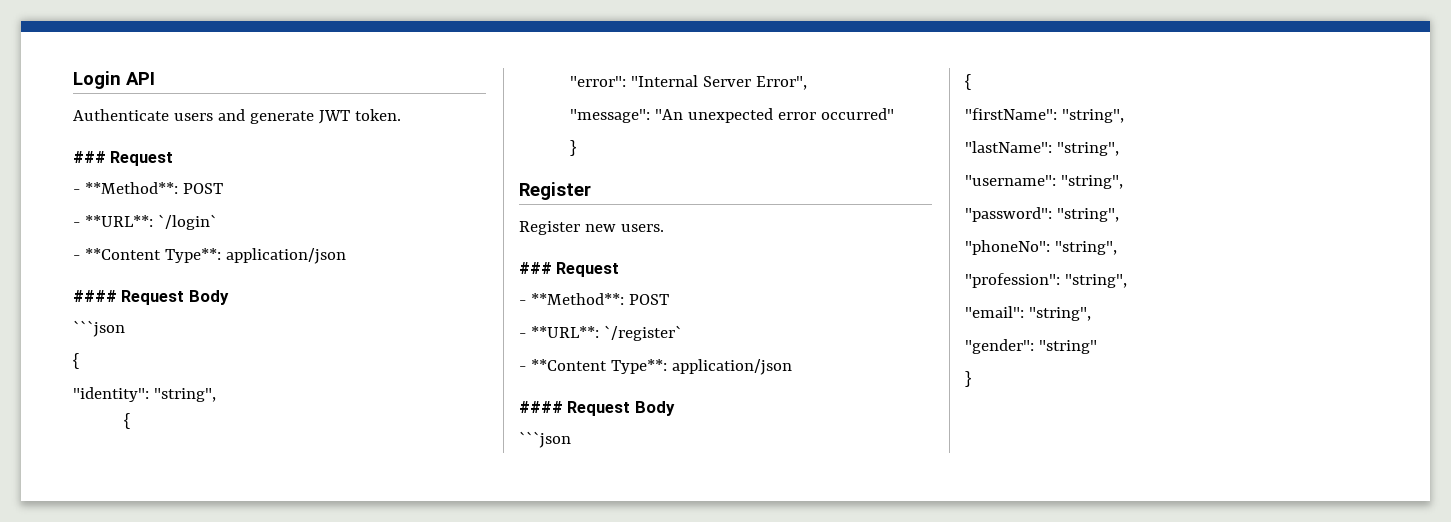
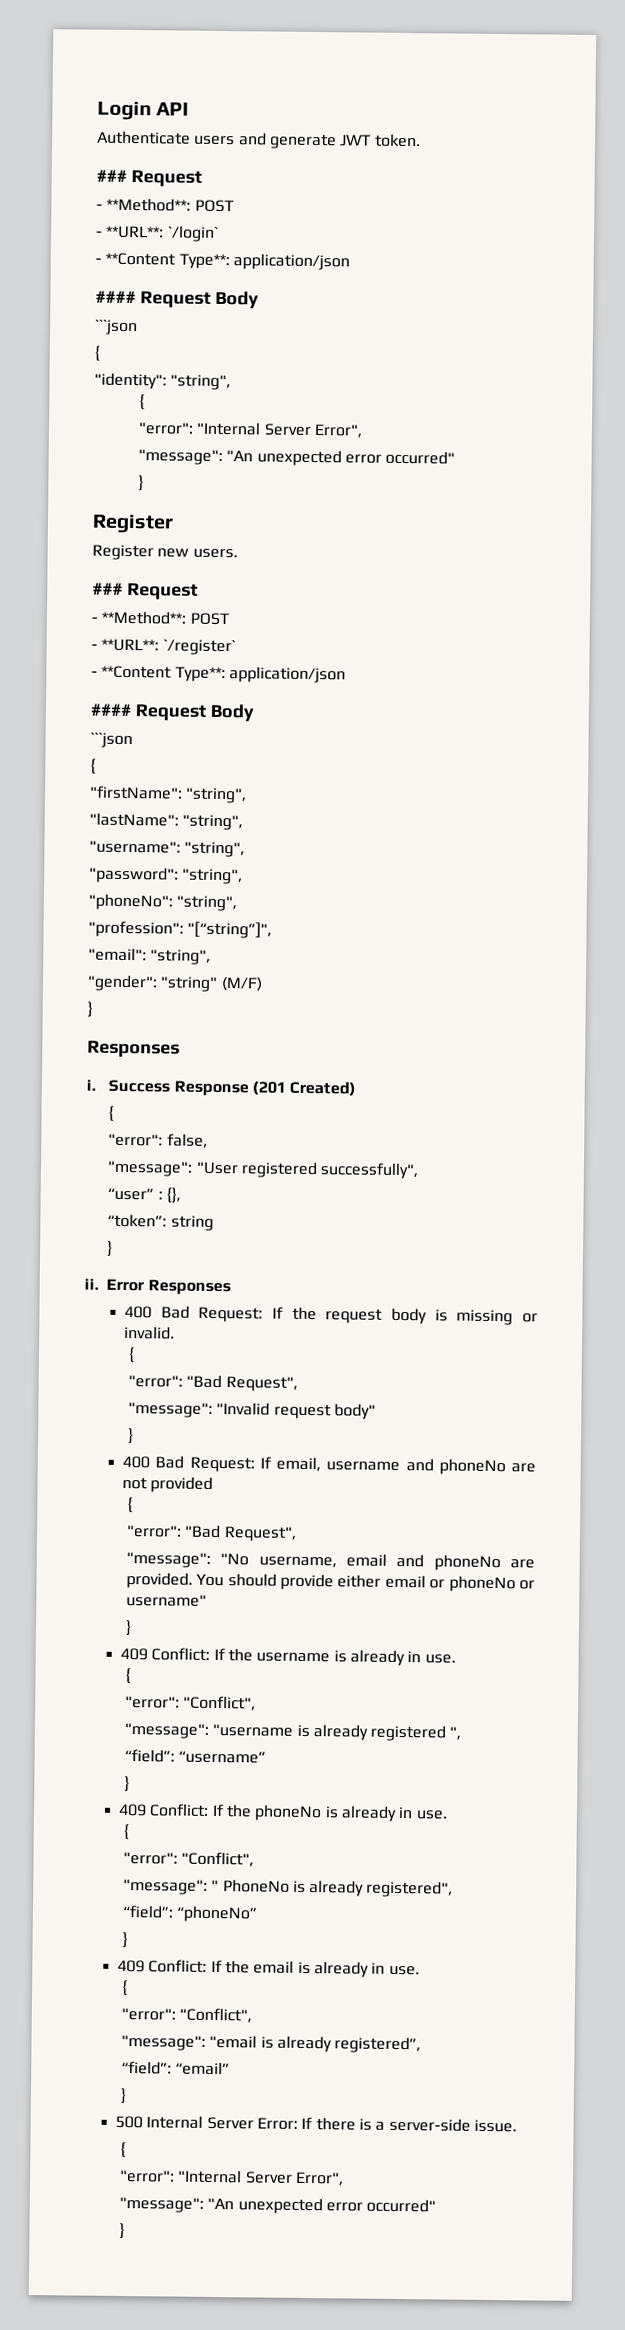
- "profession": "string",
+ "profession": "[“string”]",
- "gender": "string"
+ "gender": "string" (M/F)
+ }
+ Responses
+ i. Success Response (201 Created)
+ {
+ "error": false,
+ "message": "User registered successfully",
+ “user” : {},
+ “token”: string
+ }
+ ii. Error Responses
+ 400 Bad Request: If the request body is missing or invalid.
+ {
+ "error": "Bad Request",
+ "message": "Invalid request body"
+ }
+ 400 Bad Request: If email, username and phoneNo are not provided
+ {
+ "error": "Bad Request",
+ "message": "No username, email and phoneNo are provided. You should provide either email or phoneNo or username"
+ }
+ 409 Conflict: If the username is already in use.
+ {
+ "error": "Conflict",
+ "message": "username is already registered ",
+ “field”: “username”
+ }
+ 409 Conflict: If the phoneNo is already in use.
+ {
+ "error": "Conflict",
+ "message": " PhoneNo is already registered",
+ “field”: “phoneNo”
+ }
+ 409 Conflict: If the email is already in use.
+ {
+ "error": "Conflict",
+ "message": "email is already registered”,
+ “field”: “email”
+ }
+ 500 Internal Server Error: If there is a server-side issue.
+ {
+ "error": "Internal Server Error",
+ "message": "An unexpected error occurred"

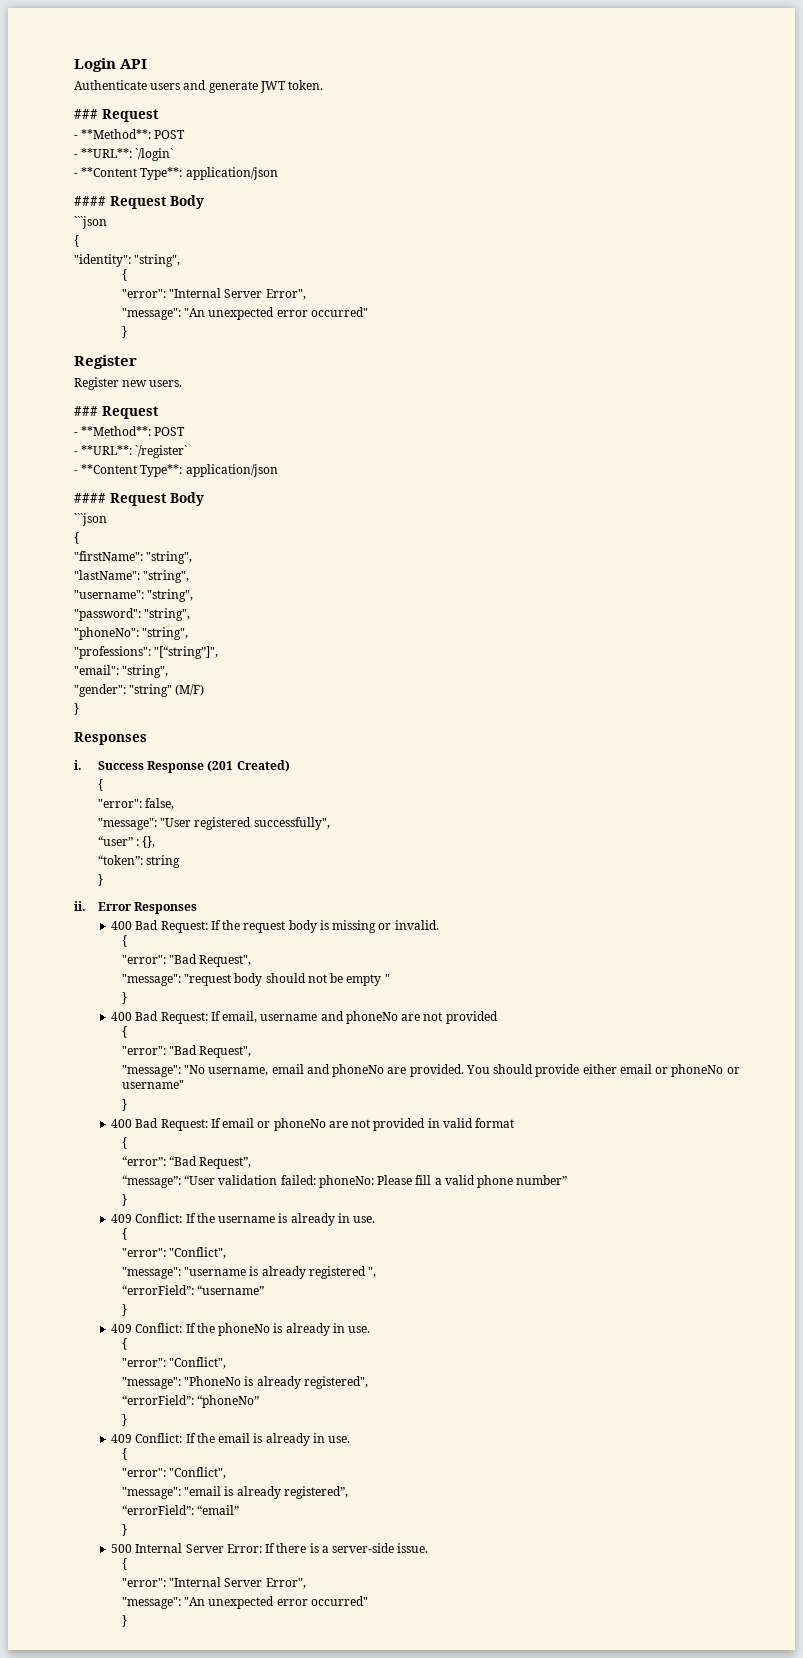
- "profession": "[“string”]",
+ "professions": "[“string”]",
- "message": "Invalid request body"
+ "message": "request body should not be empty "
+ 400 Bad Request: If email or phoneNo are not provided in valid format
+ {
+ “error”: “Bad Request”,
+ “message”: “User validation failed: phoneNo: Please fill a valid phone number”
+ }
- “field”: “username”
+ “errorField”: “username”
- "message": " PhoneNo is already registered",
- “field”: “phoneNo”
+ "message": "PhoneNo is already registered",
+ “errorField”: “phoneNo”
- “field”: “email”
+ “errorField”: “email”

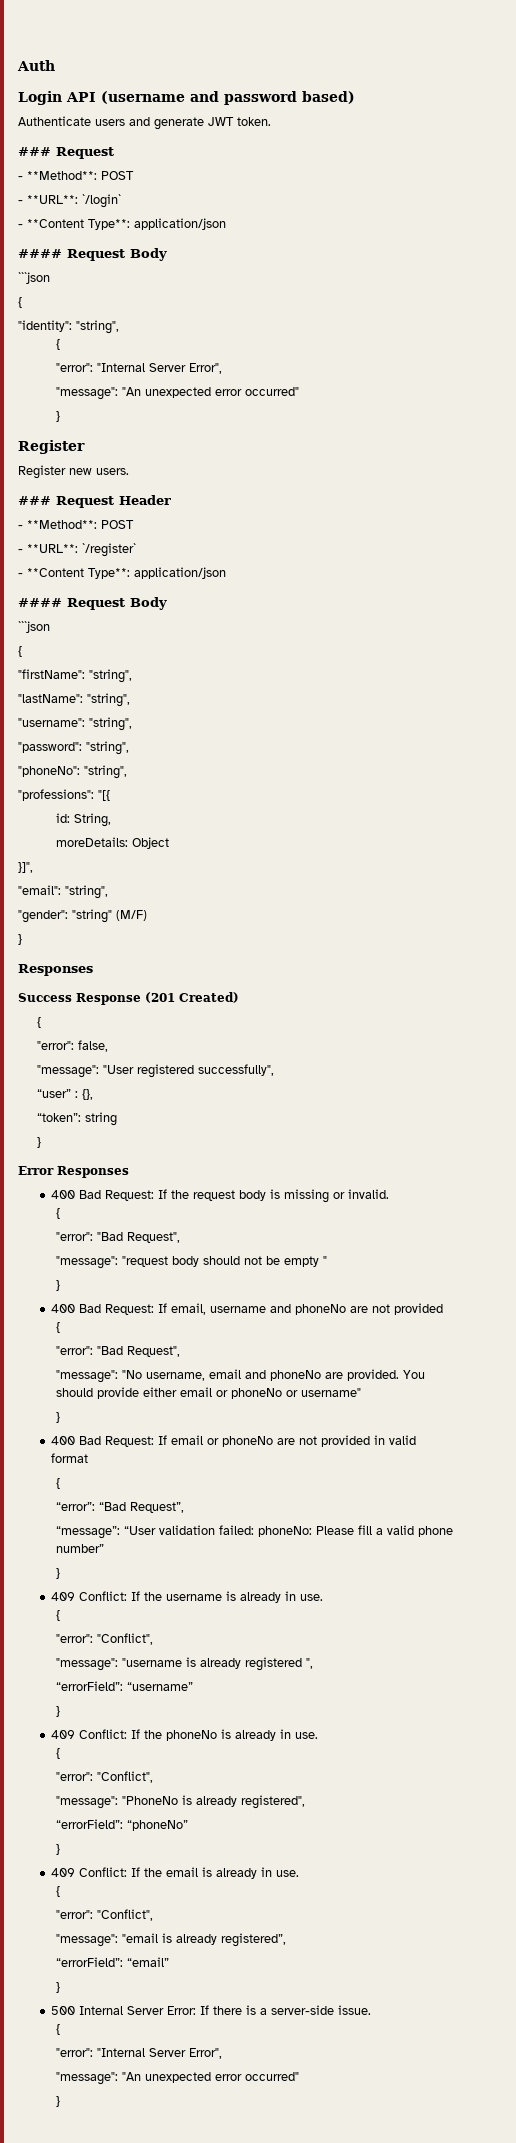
+ Auth
- Login API
+ Login API (username and password based)
  Register new users.
- ### Request
+ ### Request Header
- "professions": "[“string”]",
+ "professions": "[{
+ id: String,
+ moreDetails: Object
+ }]",
- i.
- ii.

